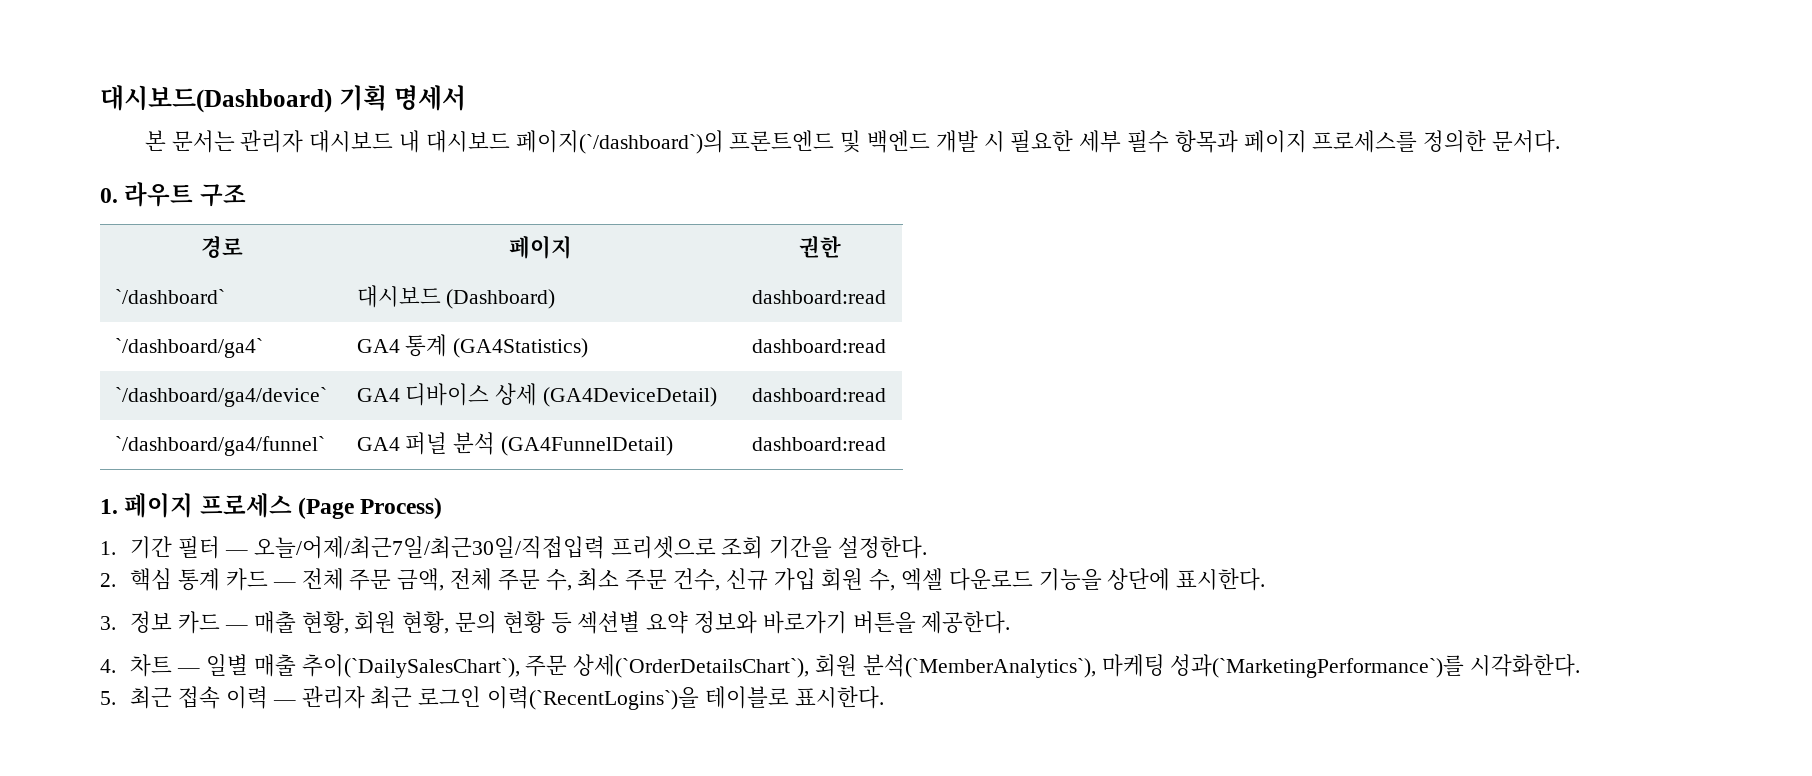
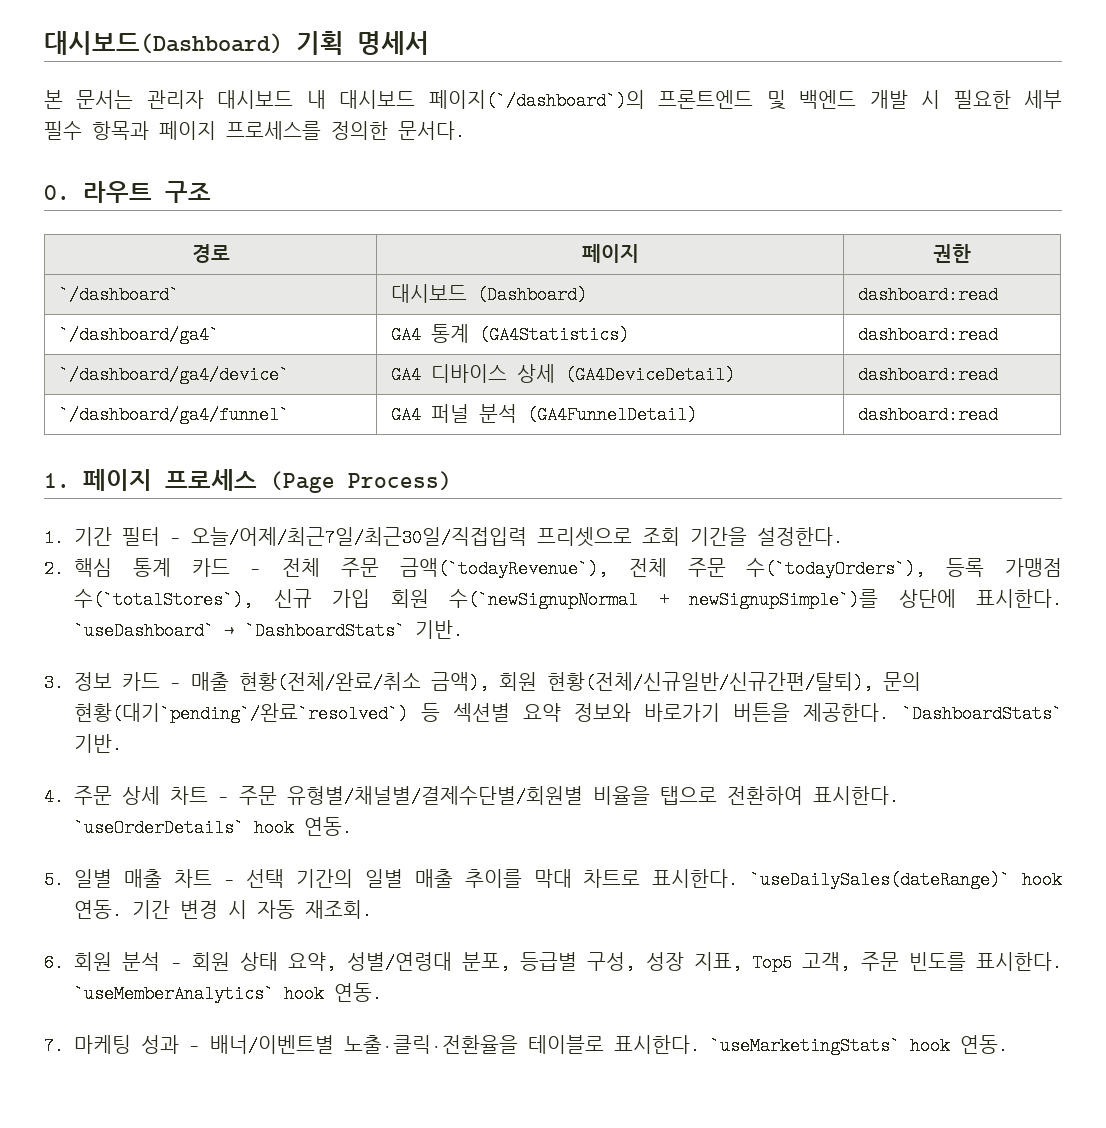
- 2. 핵심 통계 카드 — 전체 주문 금액, 전체 주문 수, 최소 주문 건수, 신규 가입 회원 수, 엑셀 다운로드 기능을 상단에 표시한다.
+ 2. 핵심 통계 카드 — 전체 주문 금액(`todayRevenue`), 전체 주문 수(`todayOrders`), 등록 가맹점 수(`totalStores`), 신규 가입 회원 수(`newSignupNormal + newSignupSimple`)를 상단에 표시한다. `useDashboard` → `DashboardStats` 기반.
- 3. 정보 카드 — 매출 현황, 회원 현황, 문의 현황 등 섹션별 요약 정보와 바로가기 버튼을 제공한다.
+ 3. 정보 카드 — 매출 현황(전체/완료/취소 금액), 회원 현황(전체/신규일반/신규간편/탈퇴), 문의 현황(대기`pending`/완료`resolved`) 등 섹션별 요약 정보와 바로가기 버튼을 제공한다. `DashboardStats` 기반.
- 4. 차트 — 일별 매출 추이(`DailySalesChart`), 주문 상세(`OrderDetailsChart`), 회원 분석(`MemberAnalytics`), 마케팅 성과(`MarketingPerformance`)를 시각화한다.
- 5. 최근 접속 이력 — 관리자 최근 로그인 이력(`RecentLogins`)을 테이블로 표시한다.
+ 4. 주문 상세 차트 — 주문 유형별/채널별/결제수단별/회원별 비율을 탭으로 전환하여 표시한다. `useOrderDetails` hook 연동.
+ 5. 일별 매출 차트 — 선택 기간의 일별 매출 추이를 막대 차트로 표시한다. `useDailySales(dateRange)` hook 연동. 기간 변경 시 자동 재조회.
+ 6. 회원 분석 — 회원 상태 요약, 성별/연령대 분포, 등급별 구성, 성장 지표, Top5 고객, 주문 빈도를 표시한다. `useMemberAnalytics` hook 연동.
+ 7. 마케팅 성과 — 배너/이벤트별 노출·클릭·전환율을 테이블로 표시한다. `useMarketingStats` hook 연동.

